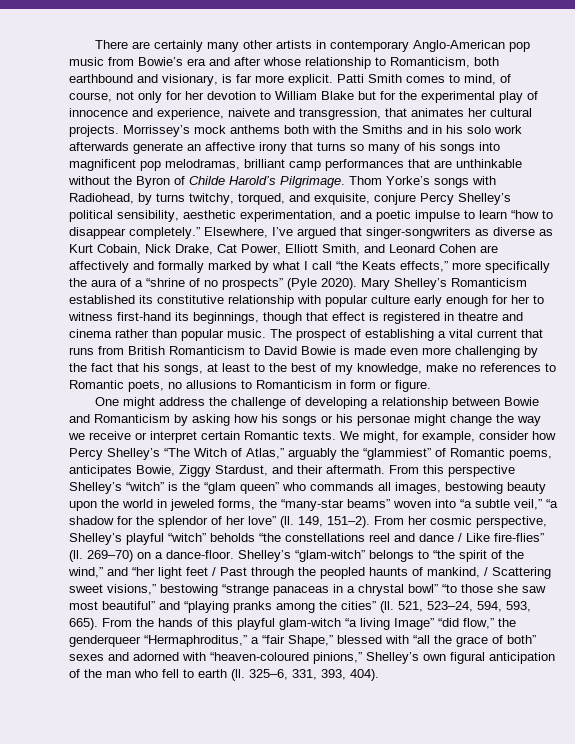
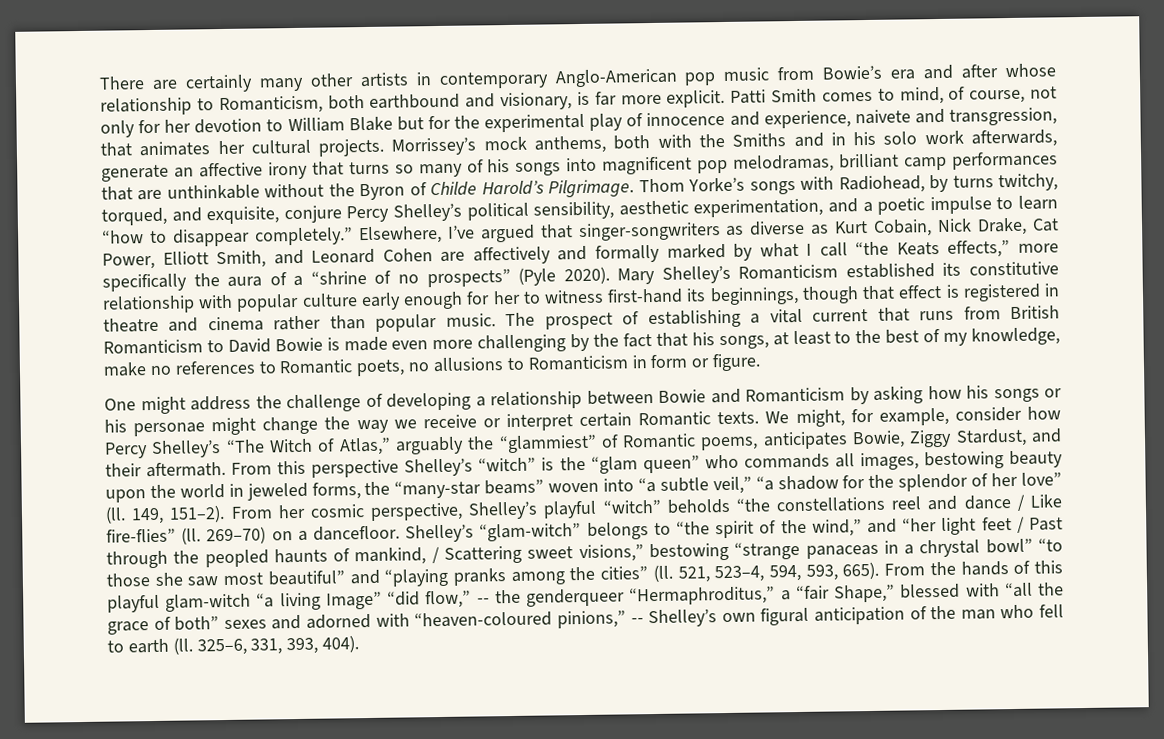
- Morrissey’s mock anthems both with the Smiths and in his solo work afterwards generate an affective irony that turns so many of his songs into magnificent pop melodramas, brilliant camp performances that are unthinkable without the Byron of Childe Harold’s Pilgrimage.
+ Morrissey’s mock anthems, both with the Smiths and in his solo work afterwards, generate an affective irony that turns so many of his songs into magnificent pop melodramas, brilliant camp performances that are unthinkable without the Byron of Childe Harold’s Pilgrimage.
- 269–70) on a dance-floor.
+ 269–70) on a dancefloor.
- 521, 523–24, 594, 593, 665).
+ 521, 523–4, 594, 593, 665).
- From the hands of this playful glam-witch “a living Image” “did flow,” the genderqueer “Hermaphroditus,” a “fair Shape,” blessed with “all the grace of both” sexes and adorned with “heaven-coloured pinions,” Shelley’s own figural anticipation of the man who fell to earth (ll.
+ From the hands of this playful glam-witch “a living Image” “did flow,” -- the genderqueer “Hermaphroditus,” a “fair Shape,” blessed with “all the grace of both” sexes and adorned with “heaven-coloured pinions,” -- Shelley’s own figural anticipation of the man who fell to earth (ll.

